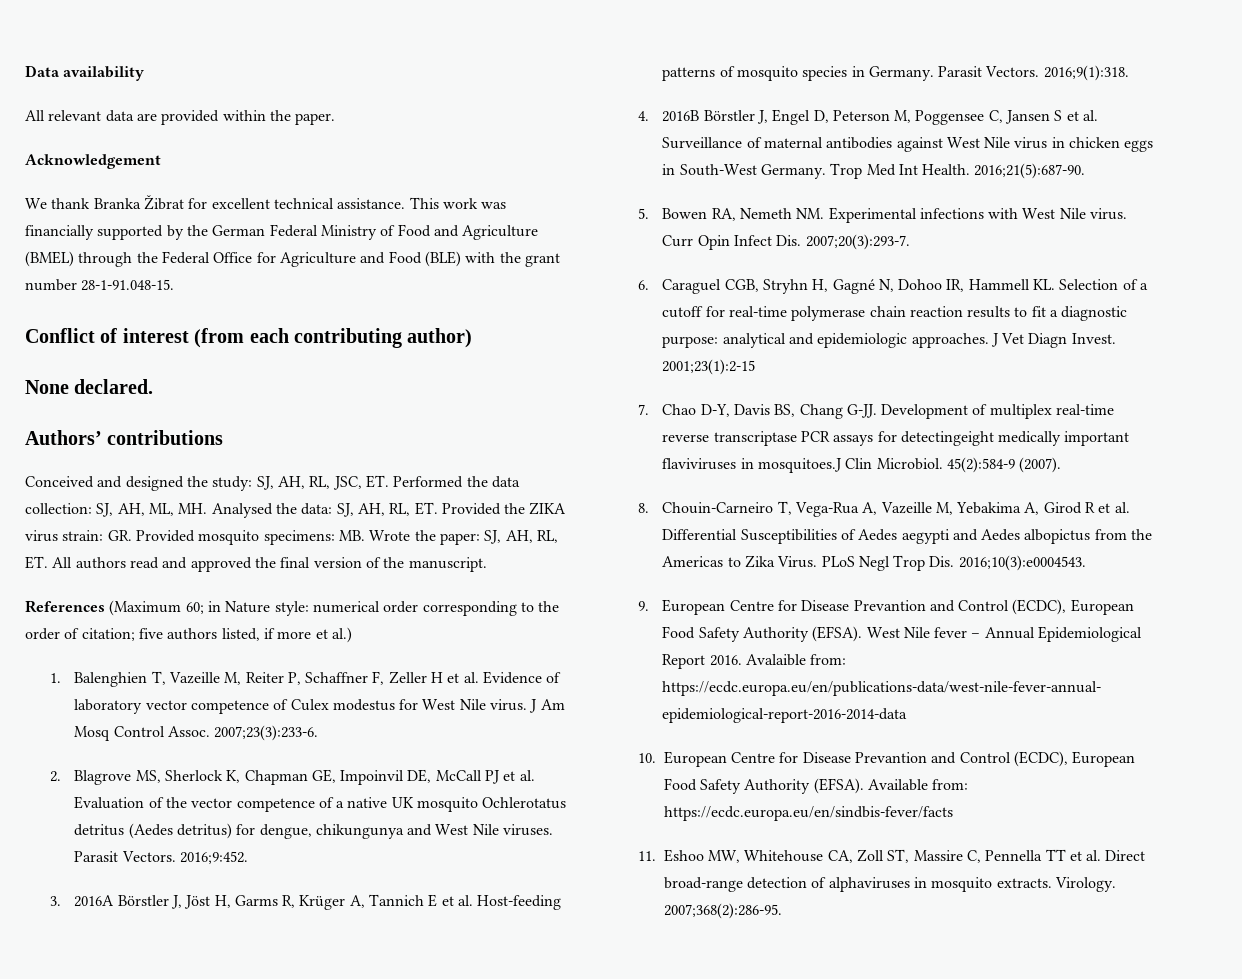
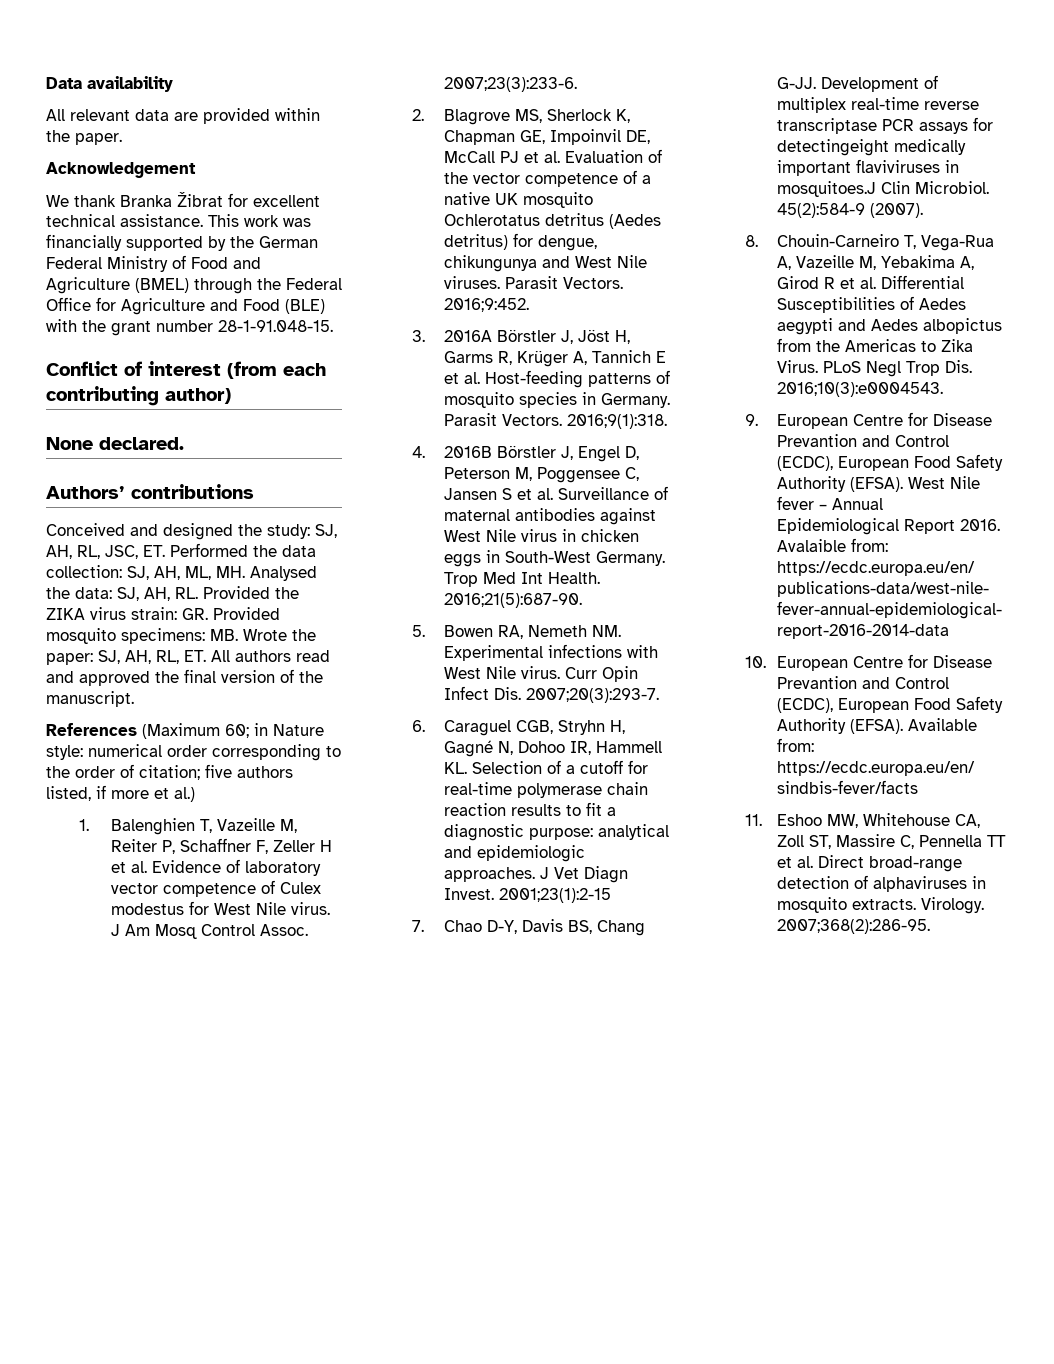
- Conceived and designed the study: SJ, AH, RL, JSC, ET. Performed the data collection: SJ, AH, ML, MH. Analysed the data: SJ, AH, RL, ET. Provided the ZIKA virus strain: GR. Provided mosquito specimens: MB. Wrote the paper: SJ, AH, RL, ET. All authors read and approved the final version of the manuscript.
+ Conceived and designed the study: SJ, AH, RL, JSC, ET. Performed the data collection: SJ, AH, ML, MH. Analysed the data: SJ, AH, RL. Provided the ZIKA virus strain: GR. Provided mosquito specimens: MB. Wrote the paper: SJ, AH, RL, ET. All authors read and approved the final version of the manuscript.

